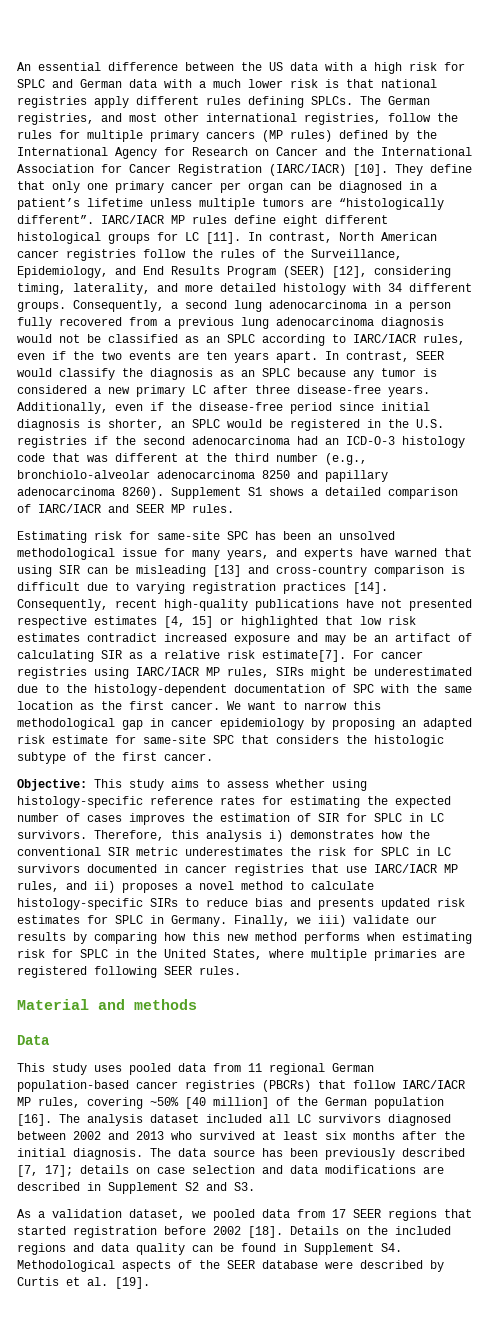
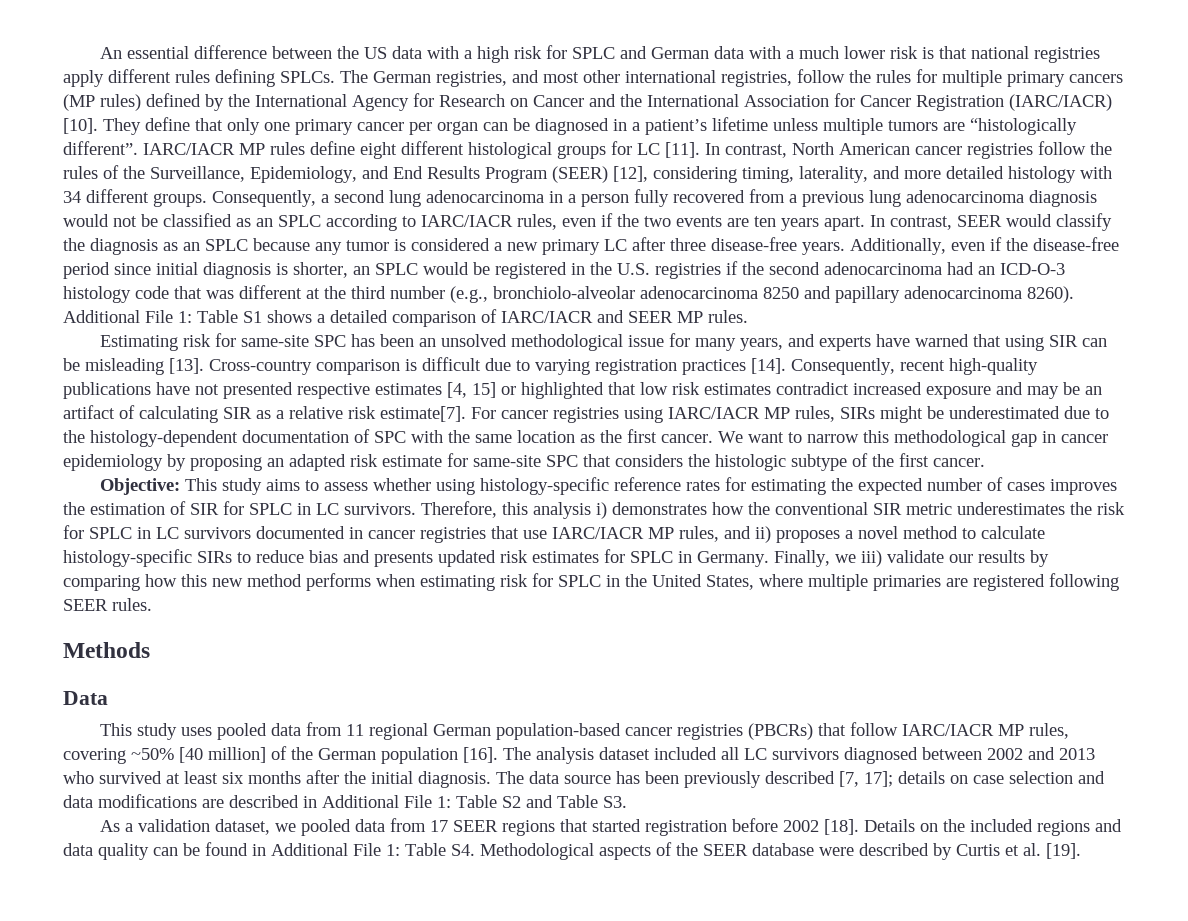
- Supplement S1 shows a detailed comparison of IARC/IACR and SEER MP rules.
+ Additional File 1: Table S1 shows a detailed comparison of IARC/IACR and SEER MP rules.
- Estimating risk for same-site SPC has been an unsolved methodological issue for many years, and experts have warned that using SIR can be misleading [13] and cross-country comparison is difficult due to varying registration practices [14].
+ Estimating risk for same-site SPC has been an unsolved methodological issue for many years, and experts have warned that using SIR can be misleading [13]. Cross-country comparison is difficult due to varying registration practices [14].
- Material and methods
+ Methods
- The data source has been previously described [7, 17]; details on case selection and data modifications are described in Supplement S2 and S3.
+ The data source has been previously described [7, 17]; details on case selection and data modifications are described in Additional File 1: Table S2 and Table S3.
- Details on the included regions and data quality can be found in Supplement S4. Methodological aspects of the SEER database were described by Curtis et al. [19].
+ Details on the included regions and data quality can be found in Additional File 1: Table S4. Methodological aspects of the SEER database were described by Curtis et al. [19].

